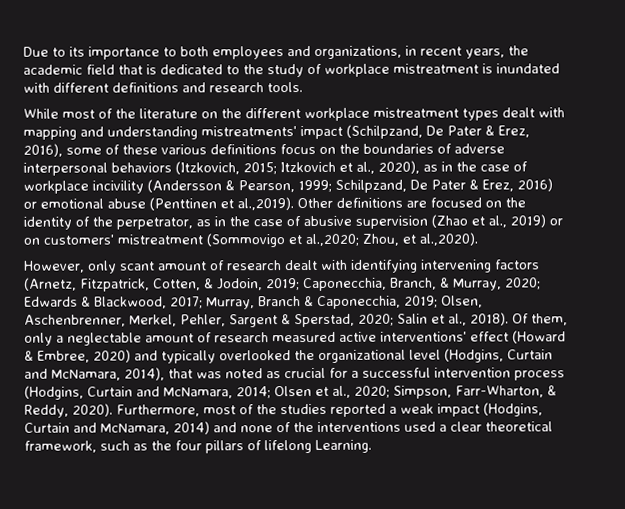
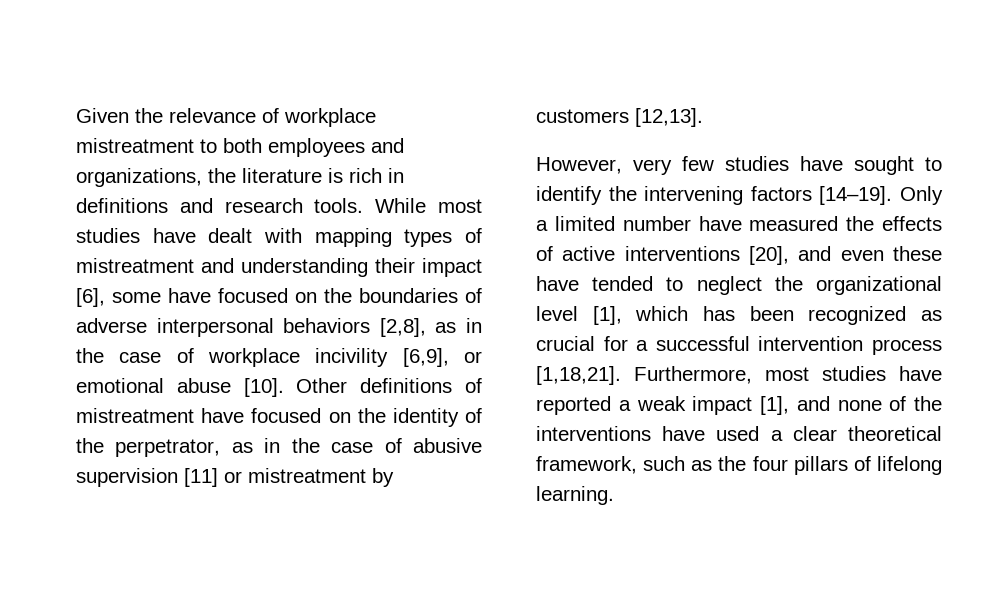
- Due to its importance to both employees and organizations, in recent years, the academic field that is dedicated to the study of workplace mistreatment is inundated with different definitions and research tools.
- While most of the literature on the different workplace mistreatment types dealt with mapping and understanding mistreatments' impact (Schilpzand, De Pater & Erez, 2016), some of these various definitions focus on the boundaries of adverse interpersonal behaviors (Itzkovich, 2015; Itzkovich et al., 2020), as in the case of workplace incivility (Andersson & Pearson, 1999; Schilpzand, De Pater & Erez, 2016) or emotional abuse (Penttinen et al.,2019). Other definitions are focused on the identity of the perpetrator, as in the case of abusive supervision (Zhao et al., 2019) or on customers' mistreatment (Sommovigo et al.,2020; Zhou, et al.,2020).
- However, only scant amount of research dealt with identifying intervening factors (Arnetz, Fitzpatrick, Cotten, & Jodoin, 2019; Caponecchia, Branch, & Murray, 2020; Edwards & Blackwood, 2017; Murray, Branch & Caponecchia, 2019; Olsen, Aschenbrenner, Merkel, Pehler, Sargent & Sperstad, 2020; Salin et al., 2018). Of them, only a neglectable amount of research measured active interventions' effect (Howard & Embree, 2020) and typically overlooked the organizational level (Hodgins, Curtain and McNamara, 2014), that was noted as crucial for a successful intervention process (Hodgins, Curtain and McNamara, 2014; Olsen et al., 2020; Simpson, Farr-Wharton, & Reddy, 2020). Furthermore, most of the studies reported a weak impact (Hodgins, Curtain and McNamara, 2014) and none of the interventions used a clear theoretical framework, such as the four pillars of lifelong Learning.
+ Given the relevance of workplace mistreatment to both employees and organizations, the literature is rich in definitions and research tools. While most studies have dealt with mapping types of mistreatment and understanding their impact [6], some have focused on the boundaries of adverse interpersonal behaviors [2,8], as in the case of workplace incivility [6,9], or emotional abuse [10]. Other definitions of mistreatment have focused on the identity of the perpetrator, as in the case of abusive supervision [11] or mistreatment by customers [12,13].
+ However, very few studies have sought to identify the intervening factors [14–19]. Only a limited number have measured the effects of active interventions [20], and even these have tended to neglect the organizational level [1], which has been recognized as crucial for a successful intervention process [1,18,21]. Furthermore, most studies have reported a weak impact [1], and none of the interventions have used a clear theoretical framework, such as the four pillars of lifelong learning.

